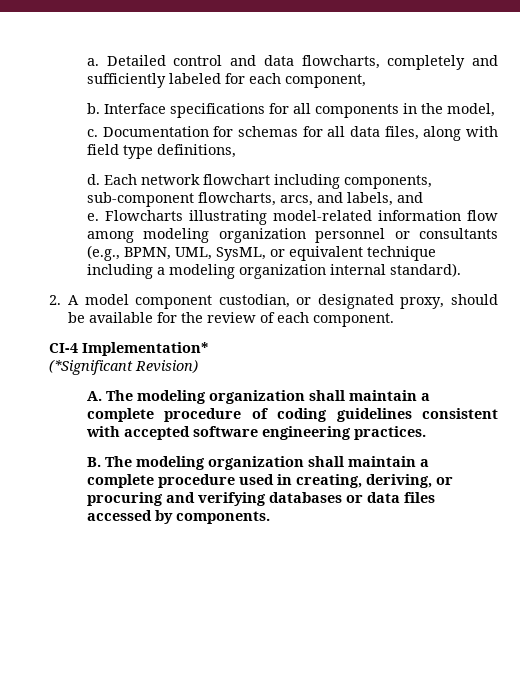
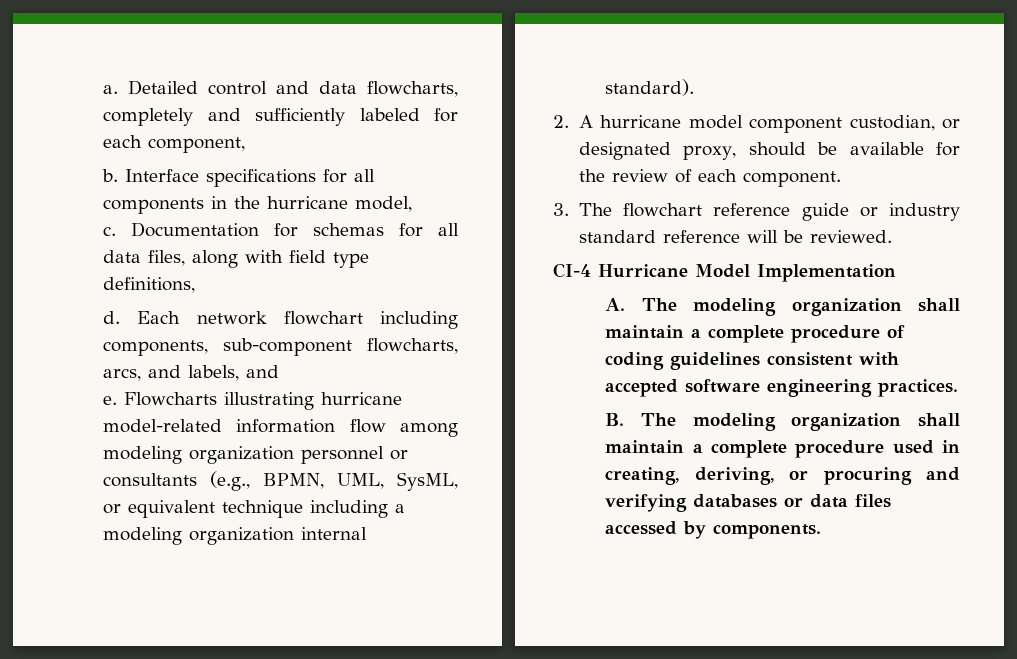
- Interface specifications for all components in the model,
+ Interface specifications for all components in the hurricane model,
- Flowcharts illustrating model-related information flow among modeling organization personnel or consultants (e.g., BPMN, UML, SysML, or equivalent technique including a modeling organization internal standard).
+ Flowcharts illustrating hurricane model-related information flow among modeling organization personnel or consultants (e.g., BPMN, UML, SysML, or equivalent technique including a modeling organization internal standard).
- 2. A model component custodian, or designated proxy, should be available for the review of each component.
+ 2. A hurricane model component custodian, or designated proxy, should be available for the review of each component.
- CI-4 Implementation*
- (*Significant Revision)
+ 3. The flowchart reference guide or industry standard reference will be reviewed.
+ CI-4 Hurricane Model Implementation

